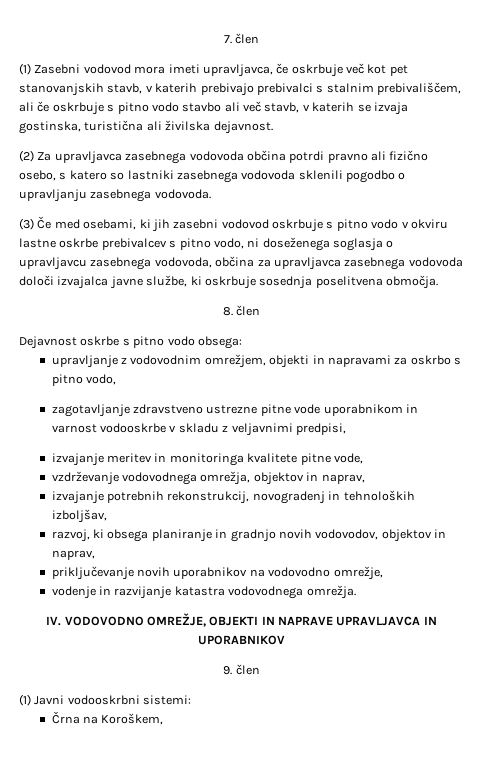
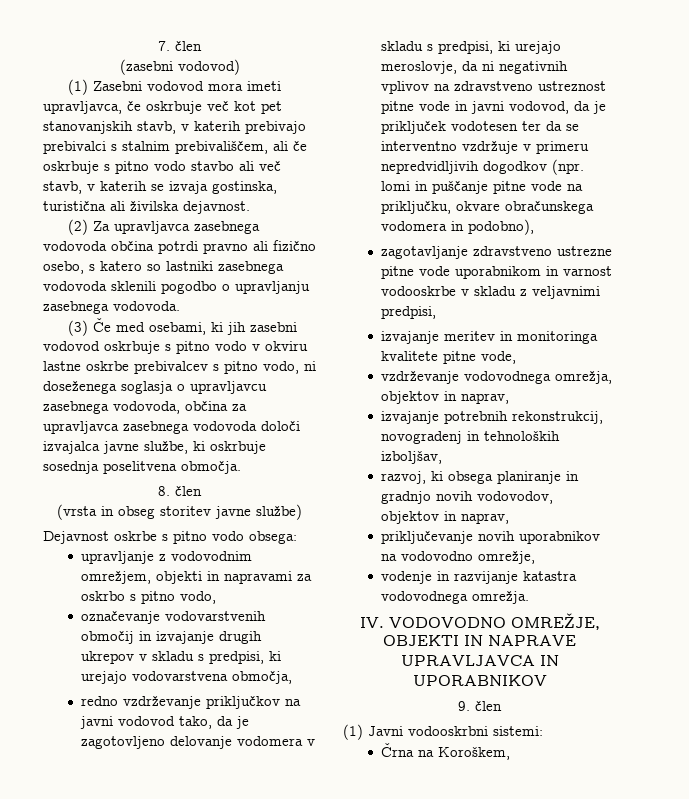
+ (zasebni vodovod)
+ (vrsta in obseg storitev javne službe)
+ označevanje vodovarstvenih območij in izvajanje drugih ukrepov v skladu s predpisi, ki urejajo vodovarstvena območja,
+ redno vzdrževanje priključkov na javni vodovod tako, da je zagotovljeno delovanje vodomera v skladu s predpisi, ki urejajo meroslovje, da ni negativnih vplivov na zdravstveno ustreznost pitne vode in javni vodovod, da je priključek vodotesen ter da se interventno vzdržuje v primeru nepredvidljivih dogodkov (npr. lomi in puščanje pitne vode na priključku, okvare obračunskega vodomera in podobno),

